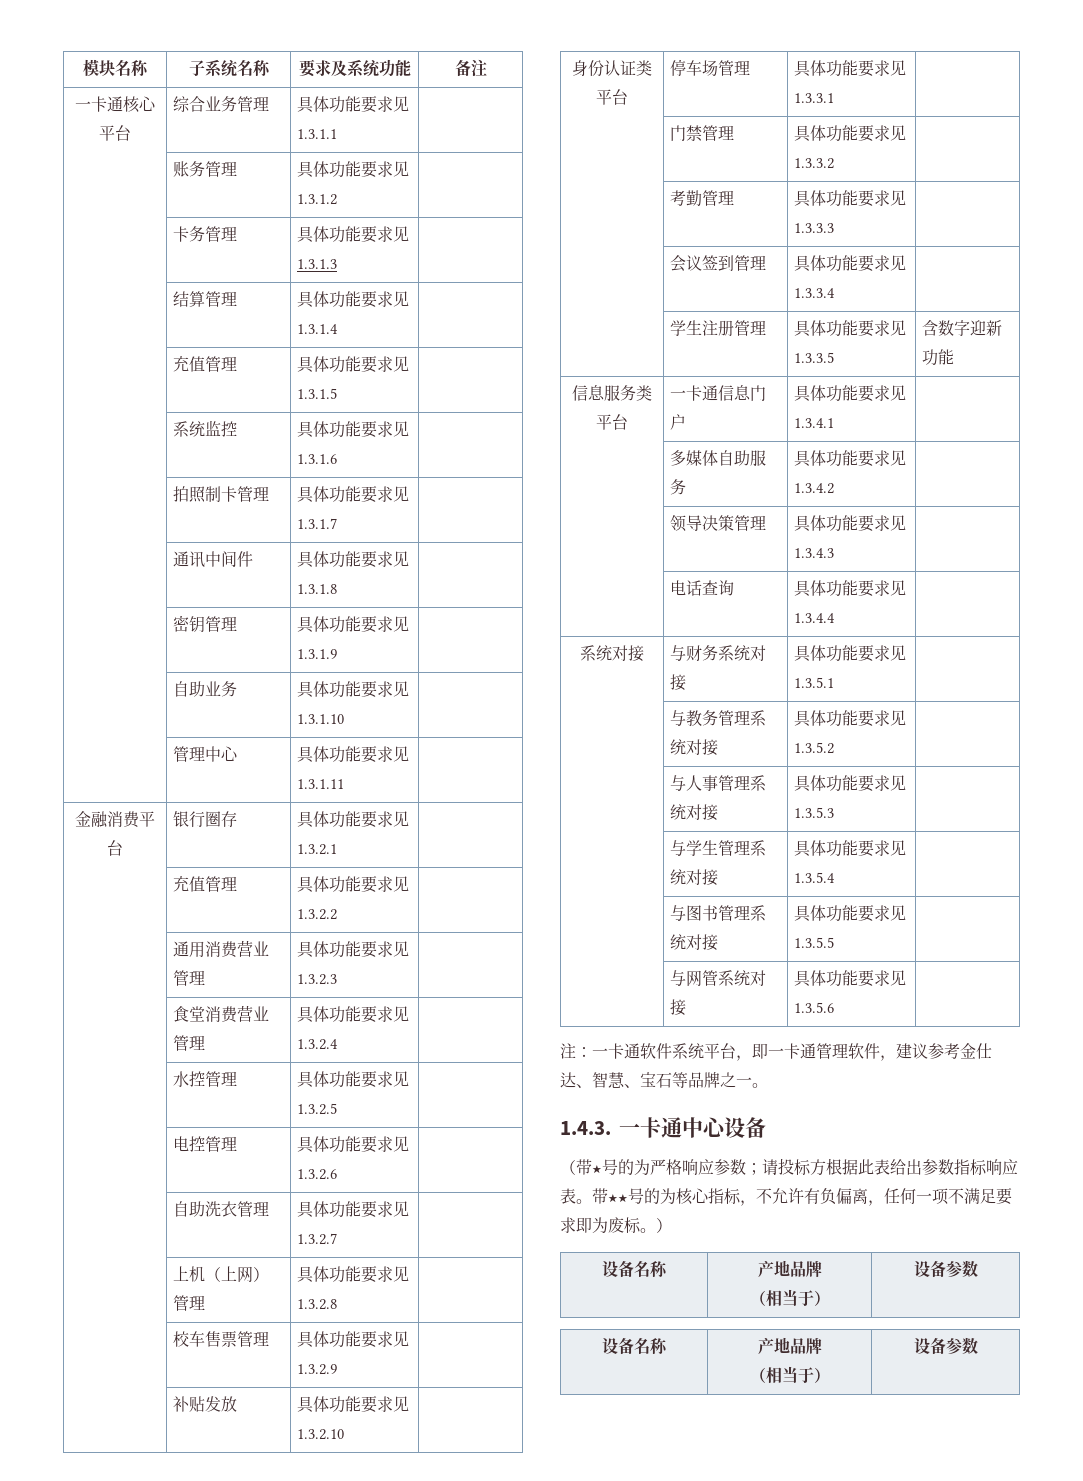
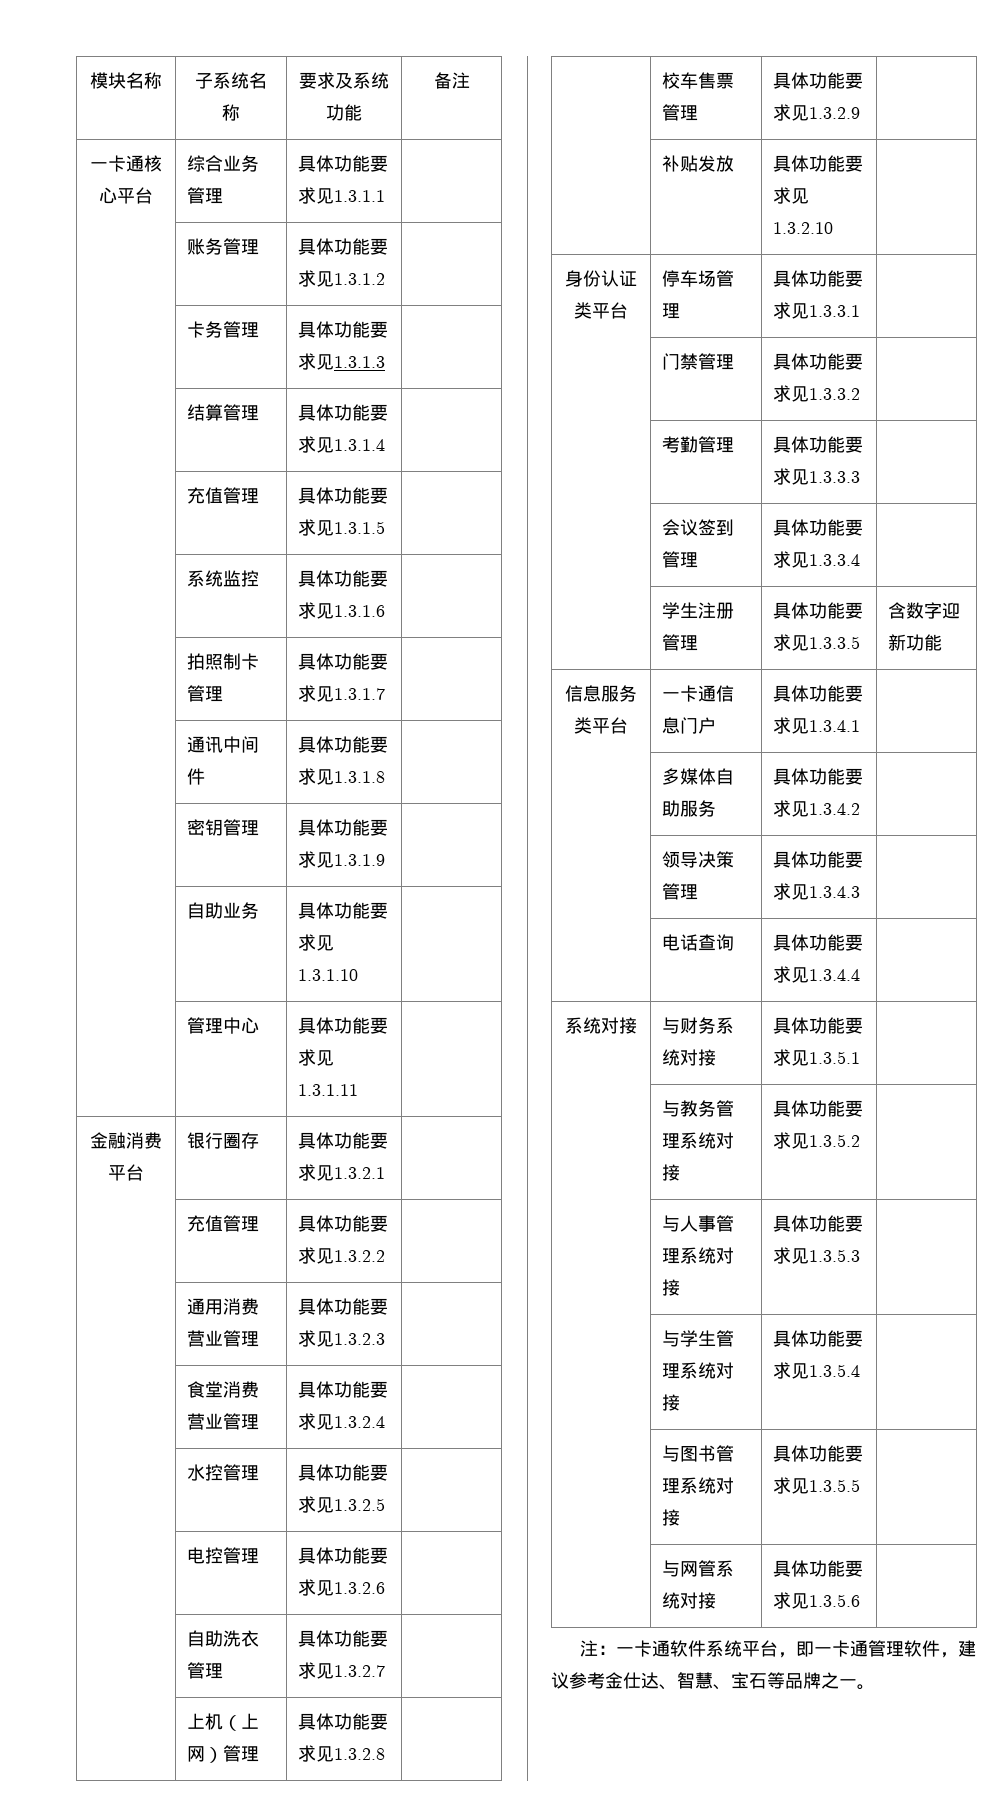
- 1.4.3.一卡通中心设备
- （带★号的为严格响应参数；请投标方根据此表给出参数指标响应表。带★★号的为核心指标，不允许有负偏离，任何一项不满足要求即为废标。）
- 设备名称 | 产地品牌
- （相当于） | 设备参数
- 设备名称 | 产地品牌
- （相当于） | 设备参数

